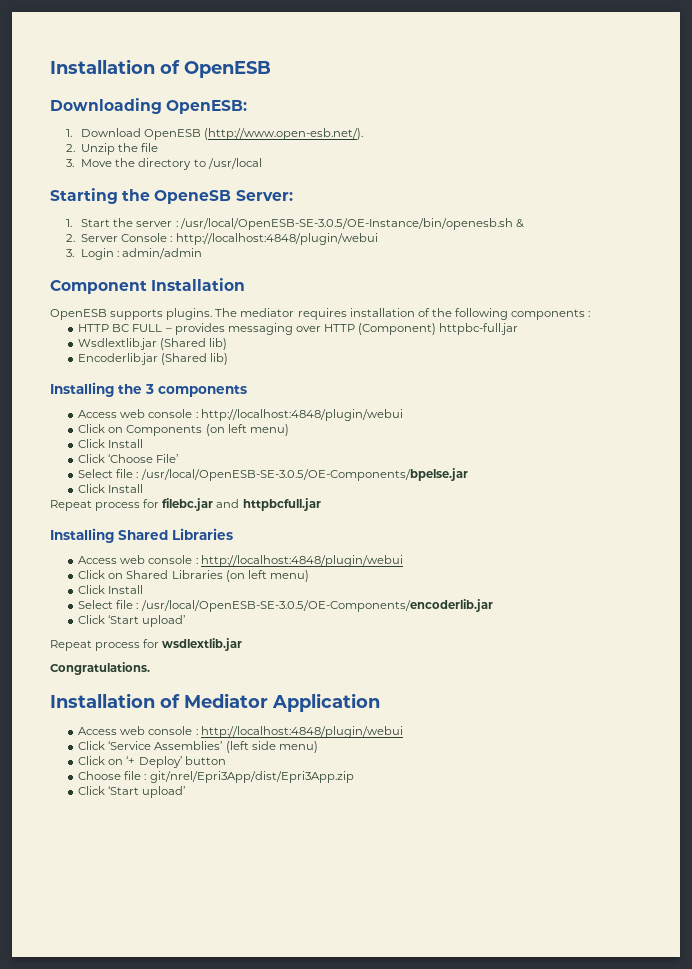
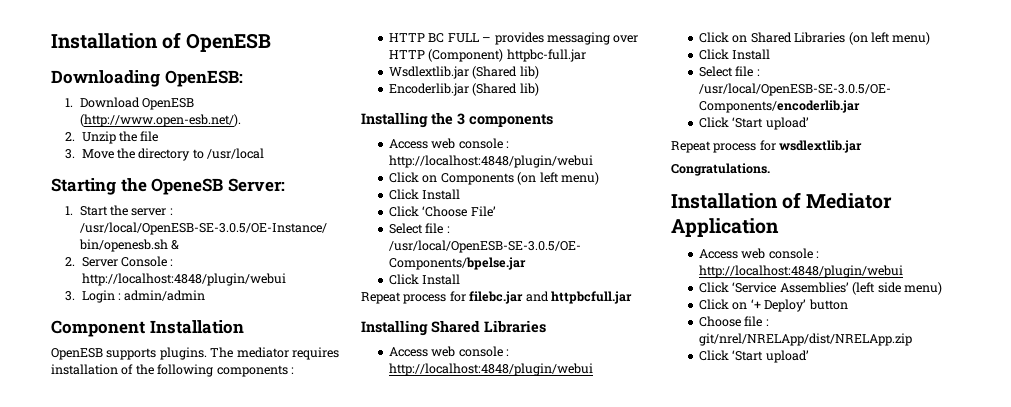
- Choose file : git/nrel/Epri3App/dist/Epri3App.zip
+ Choose file : git/nrel/NRELApp/dist/NRELApp.zip

